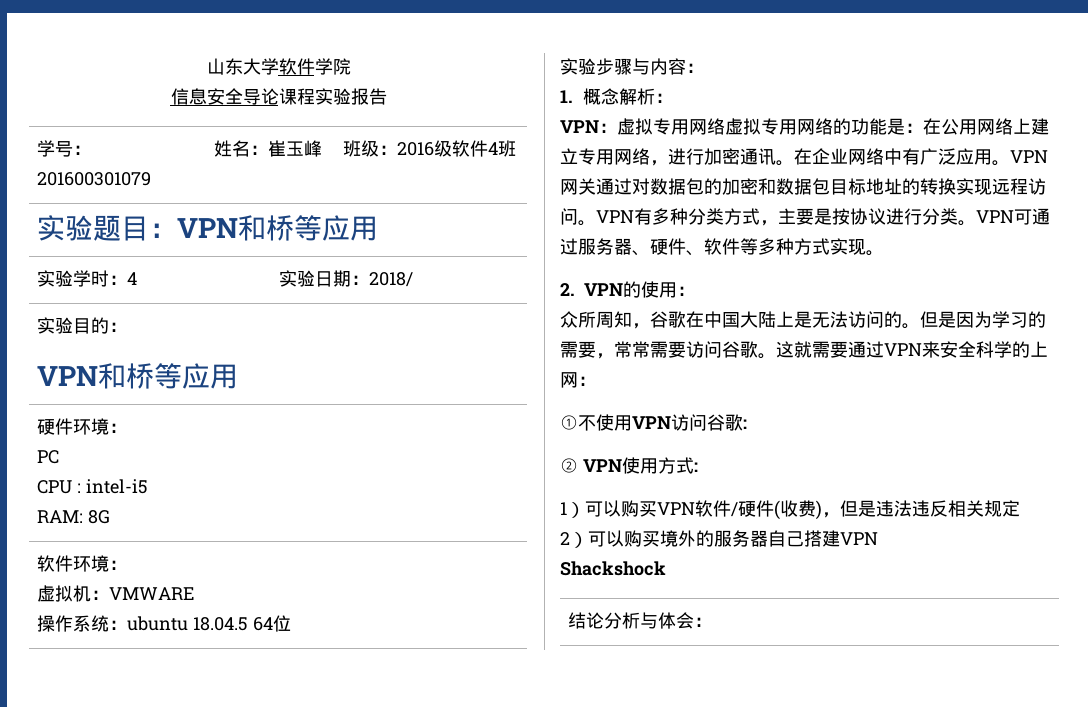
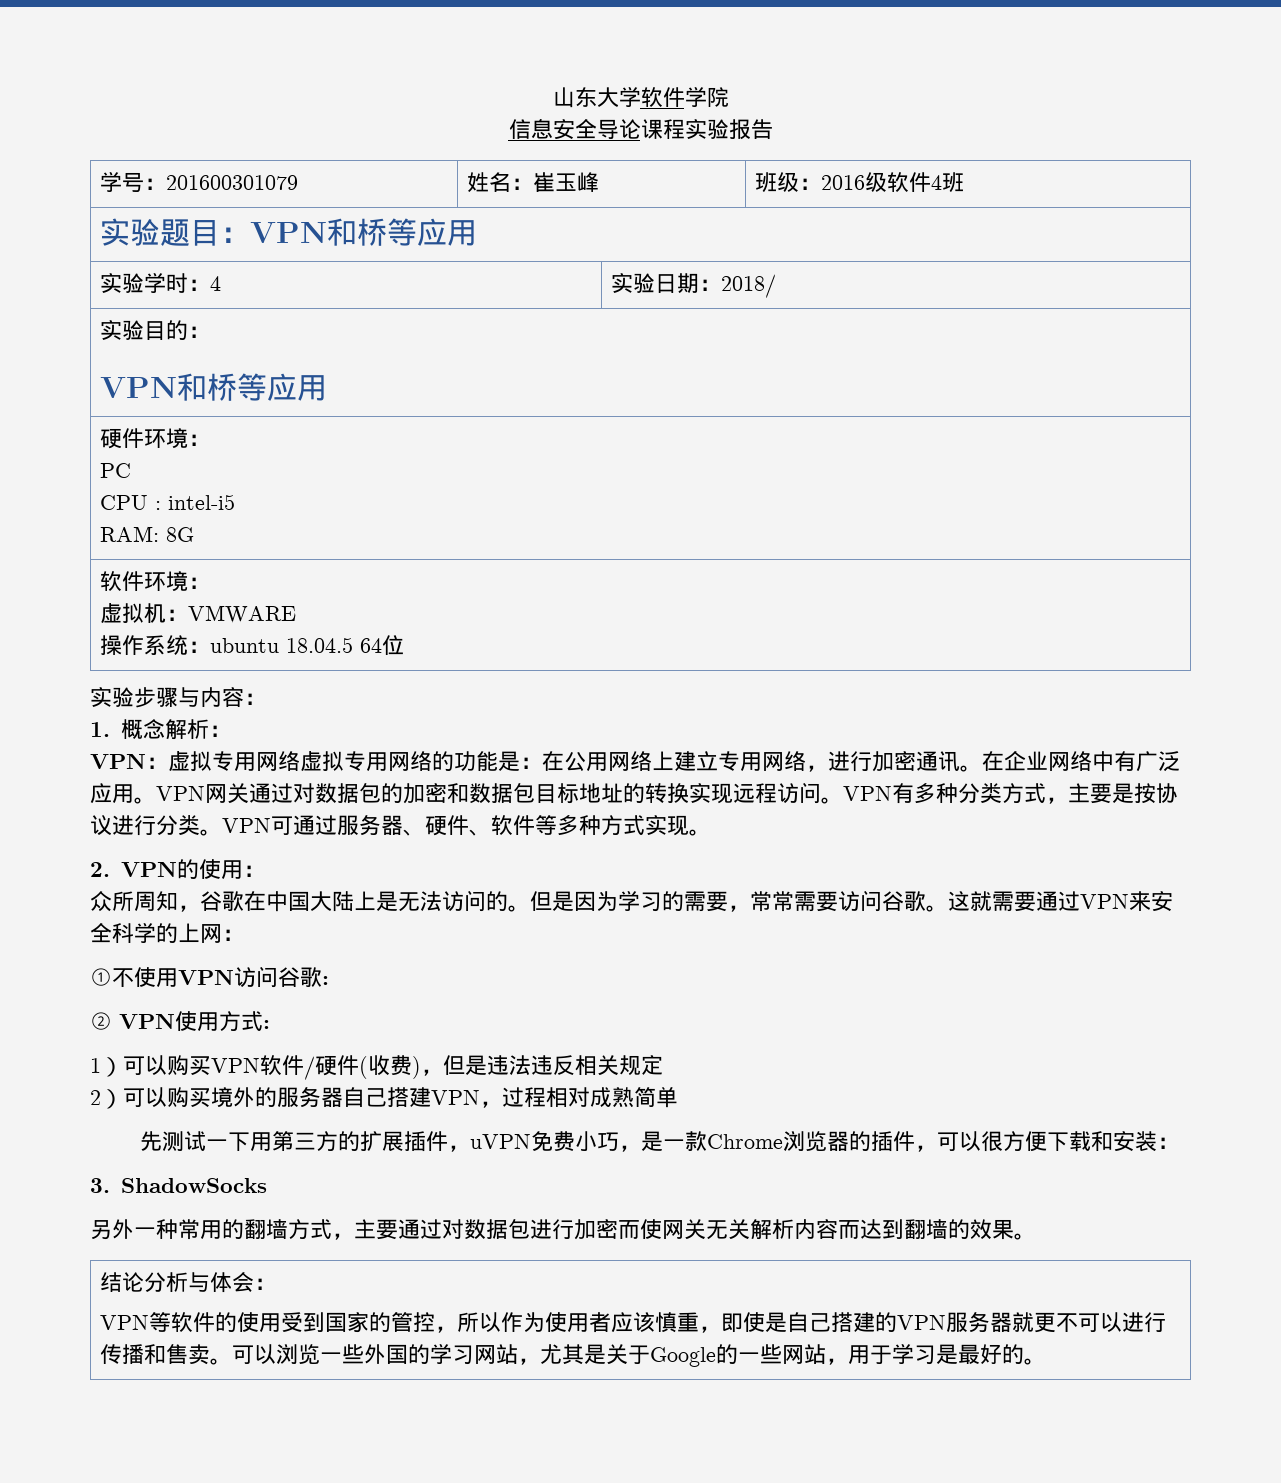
- 2）可以购买境外的服务器自己搭建VPN
- Shackshock
+ 2）可以购买境外的服务器自己搭建VPN，过程相对成熟简单
+ 先测试一下用第三方的扩展插件，uVPN免费小巧，是一款Chrome浏览器的插件，可以很方便下载和安装：
+ 3. ShadowSocks
+ 另外一种常用的翻墙方式，主要通过对数据包进行加密而使网关无关解析内容而达到翻墙的效果。
  结论分析与体会：
+ VPN等软件的使用受到国家的管控，所以作为使用者应该慎重，即使是自己搭建的VPN服务器就更不可以进行传播和售卖。可以浏览一些外国的学习网站，尤其是关于Google的一些网站，用于学习是最好的。

